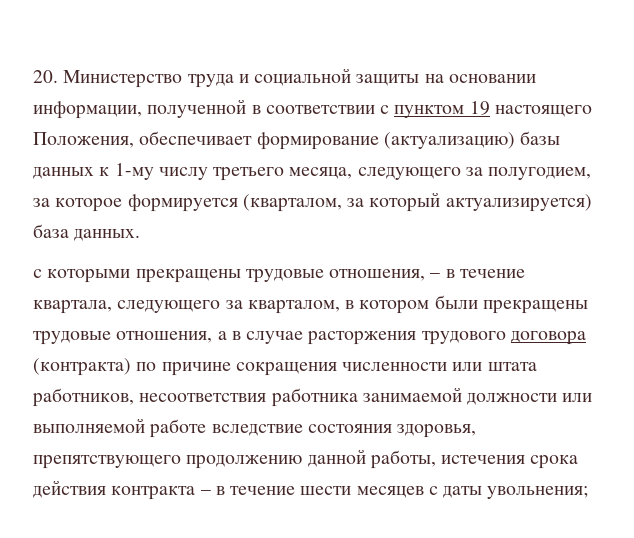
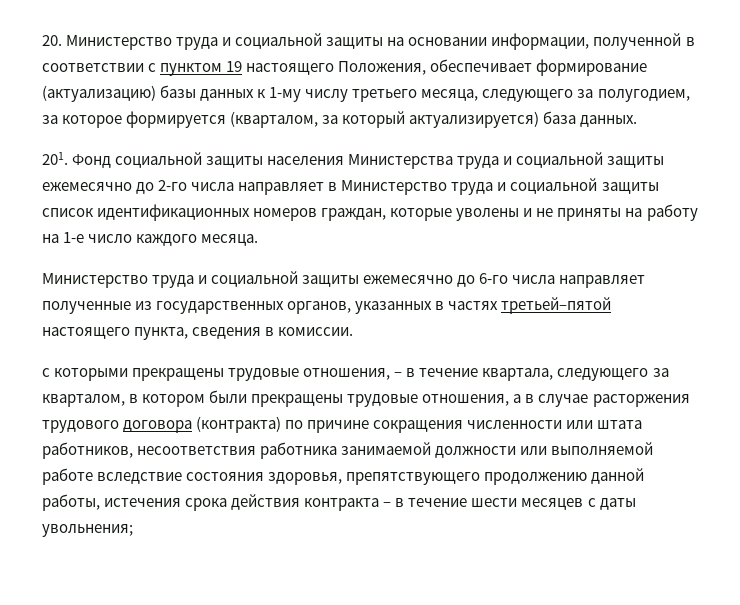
+ 201. Фонд социальной защиты населения Министерства труда и социальной защиты ежемесячно до 2-го числа направляет в Министерство труда и социальной защиты список идентификационных номеров граждан, которые уволены и не приняты на работу на 1-е число каждого месяца.
+ Министерство труда и социальной защиты ежемесячно до 6-го числа направляет полученные из государственных органов, указанных в частях третьей–пятой настоящего пункта, сведения в комиссии.

